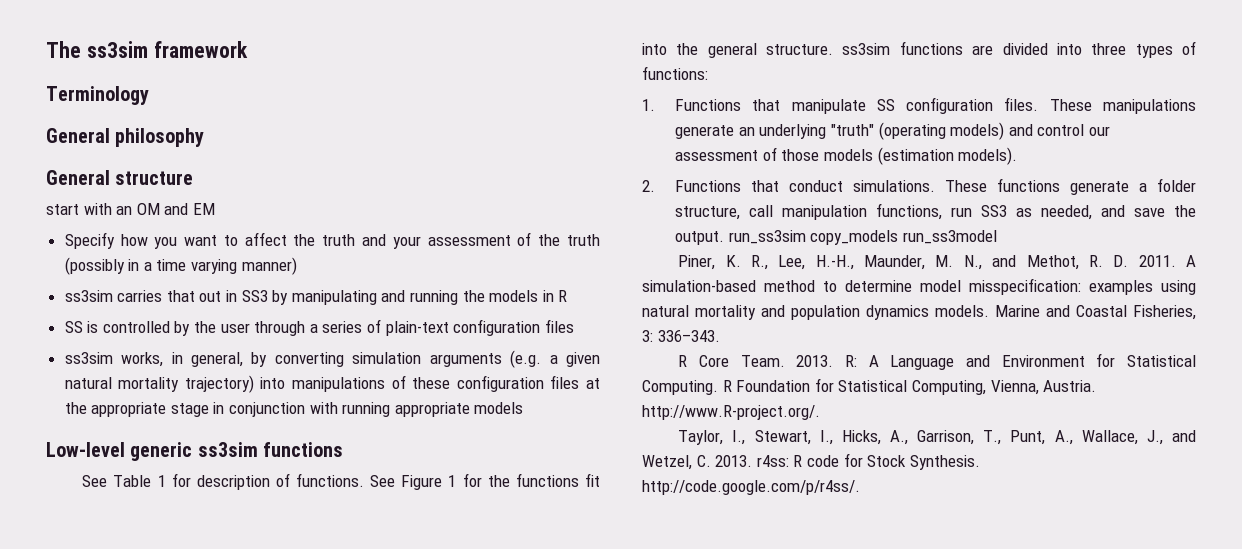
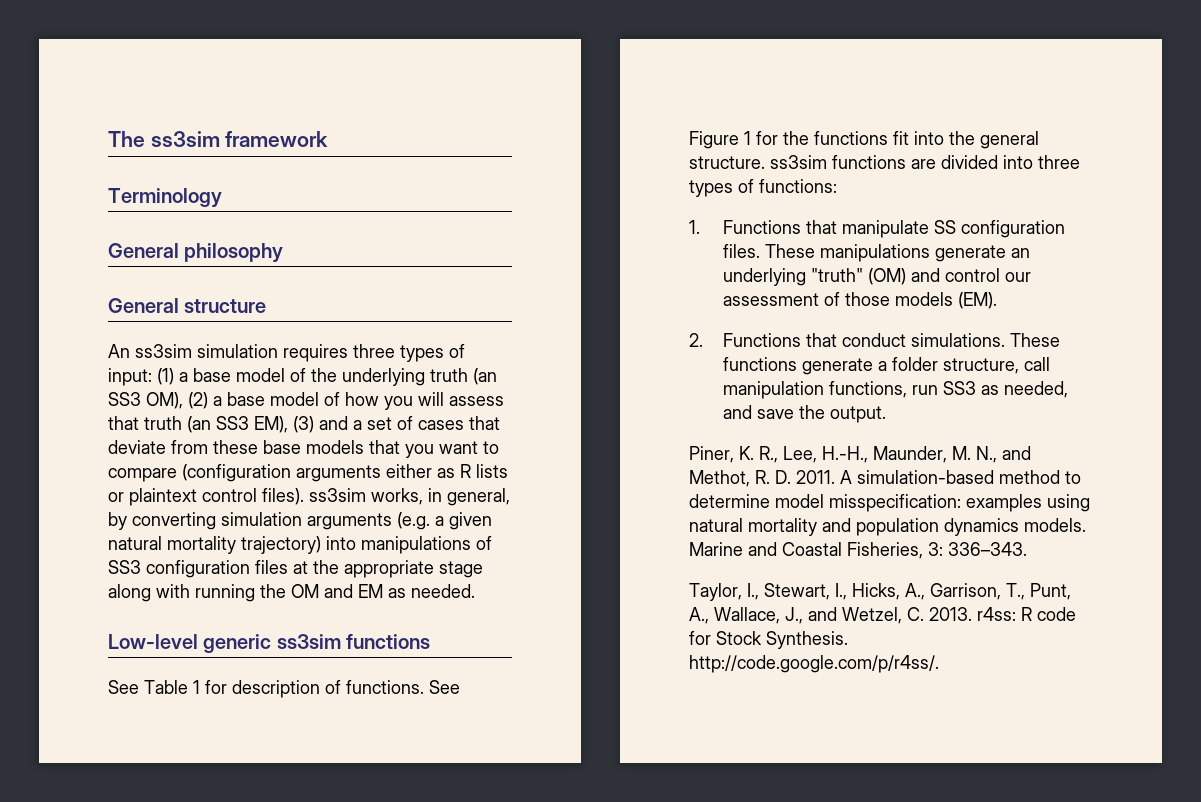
- start with an OM and EM
- Specify how you want to affect the truth and your assessment of the truth (possibly in a time varying manner)
- ss3sim carries that out in SS3 by manipulating and running the models in R
- SS is controlled by the user through a series of plain-text configuration files
- ss3sim works, in general, by converting simulation arguments (e.g. a given natural mortality trajectory) into manipulations of these configuration files at the appropriate stage in conjunction with running appropriate models
+ An ss3sim simulation requires three types of input: (1) a base model of the underlying truth (an SS3 OM), (2) a base model of how you will assess that truth (an SS3 EM), (3) and a set of cases that deviate from these base models that you want to compare (configuration arguments either as R lists or plaintext control files). ss3sim works, in general, by converting simulation arguments (e.g. a given natural mortality trajectory) into manipulations of SS3 configuration files at the appropriate stage along with running the OM and EM as needed.
- These manipulations generate an underlying "truth" (operating models) and control our assessment of those models (estimation models).
+ These manipulations generate an underlying "truth" (OM) and control our assessment of those models (EM).
- These functions generate a folder structure, call manipulation functions, run SS3 as needed, and save the output. run_ss3sim copy_models run_ss3model
+ These functions generate a folder structure, call manipulation functions, run SS3 as needed, and save the output.
- R Core Team. 2013. R: A Language and Environment for Statistical Computing. R Foundation for Statistical Computing, Vienna, Austria. http://www.R-project.org/.

